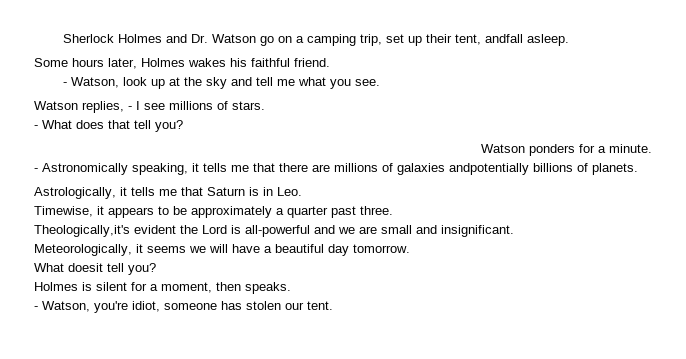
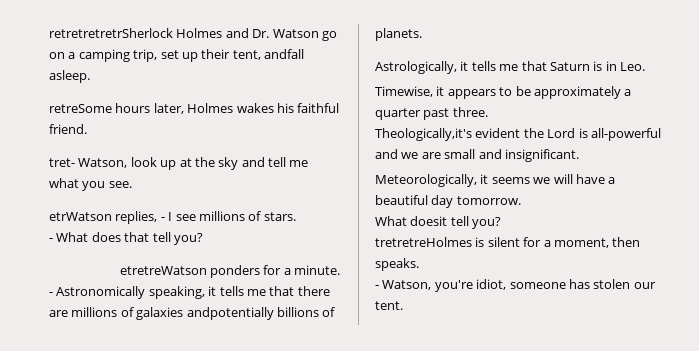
- Sherlock Holmes and Dr. Watson go on a camping trip, set up their tent, andfall asleep.
+ retretretretrSherlock Holmes and Dr. Watson go on a camping trip, set up their tent, andfall asleep.
- Some hours later, Holmes wakes his faithful friend.
+ retreSome hours later, Holmes wakes his faithful friend.
- - Watson, look up at the sky and tell me what you see.
+ tret- Watson, look up at the sky and tell me what you see.
- Watson replies, - I see millions of stars.
+ etrWatson replies, - I see millions of stars.
- Watson ponders for a minute.
+ etretreWatson ponders for a minute.
- Holmes is silent for a moment, then speaks.
+ tretretreHolmes is silent for a moment, then speaks.

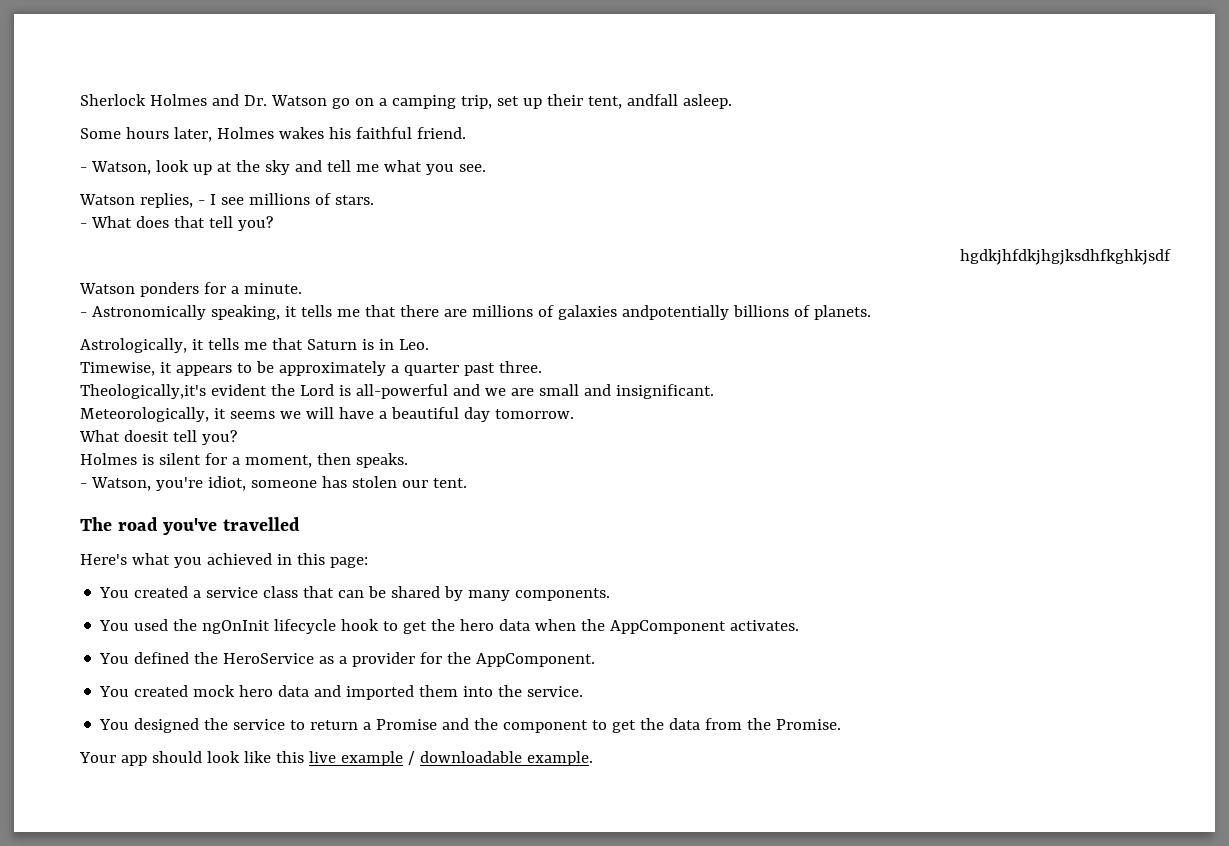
- retretretretrSherlock Holmes and Dr. Watson go on a camping trip, set up their tent, andfall asleep.
+ Sherlock Holmes and Dr. Watson go on a camping trip, set up their tent, andfall asleep.
- retreSome hours later, Holmes wakes his faithful friend.
+ Some hours later, Holmes wakes his faithful friend.
- tret- Watson, look up at the sky and tell me what you see.
+ - Watson, look up at the sky and tell me what you see.
- etrWatson replies, - I see millions of stars.
+ Watson replies, - I see millions of stars.
- etretreWatson ponders for a minute.
+ hgdkjhfdkjhgjksdhfkghkjsdf
+ Watson ponders for a minute.
- tretretreHolmes is silent for a moment, then speaks.
+ Holmes is silent for a moment, then speaks.
+ The road you've travelled
+ Here's what you achieved in this page:
+ You created a service class that can be shared by many components.
+ You used the ngOnInit lifecycle hook to get the hero data when the AppComponent activates.
+ You defined the HeroService as a provider for the AppComponent.
+ You created mock hero data and imported them into the service.
+ You designed the service to return a Promise and the component to get the data from the Promise.
+ Your app should look like this live example / downloadable example.

